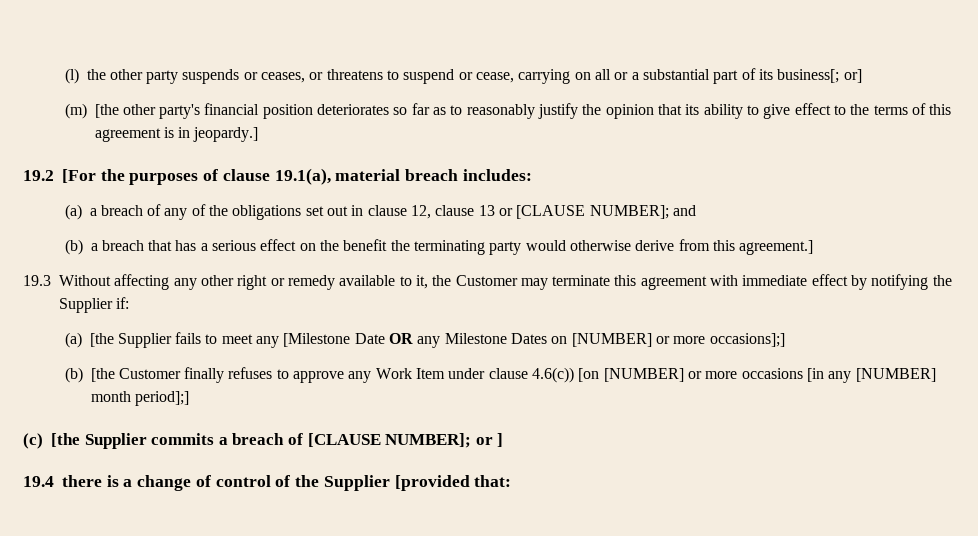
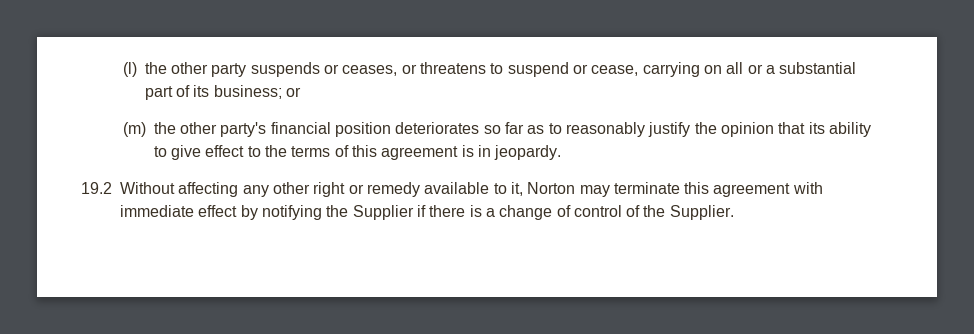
- (l) the other party suspends or ceases, or threatens to suspend or cease, carrying on all or a substantial part of its business[; or]
+ (l) the other party suspends or ceases, or threatens to suspend or cease, carrying on all or a substantial part of its business; or
- (m) [the other party's financial position deteriorates so far as to reasonably justify the opinion that its ability to give effect to the terms of this agreement is in jeopardy.]
- 19.2 [For the purposes of clause 19.1(a), material breach includes:
- (a) a breach of any of the obligations set out in clause 12, clause 13 or [CLAUSE NUMBER]; and
- (b) a breach that has a serious effect on the benefit the terminating party would otherwise derive from this agreement.]
- 19.3 Without affecting any other right or remedy available to it, the Customer may terminate this agreement with immediate effect by notifying the Supplier if:
- (a) [the Supplier fails to meet any [Milestone Date OR any Milestone Dates on [NUMBER] or more occasions];]
- (b) [the Customer finally refuses to approve any Work Item under clause 4.6(c)) [on [NUMBER] or more occasions [in any [NUMBER] month period];]
- (c) [the Supplier commits a breach of [CLAUSE NUMBER]; or ]
- 19.4 there is a change of control of the Supplier [provided that:
+ (m) the other party's financial position deteriorates so far as to reasonably justify the opinion that its ability to give effect to the terms of this agreement is in jeopardy.
+ 19.2 Without affecting any other right or remedy available to it, Norton may terminate this agreement with immediate effect by notifying the Supplier if there is a change of control of the Supplier.

